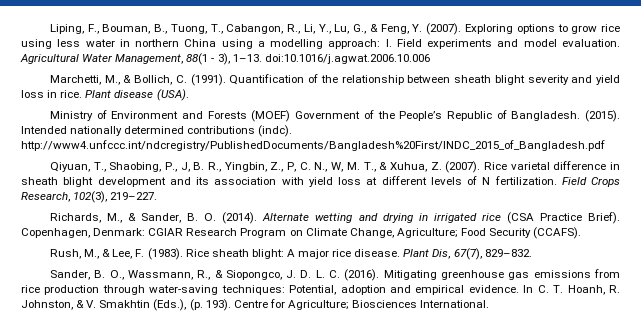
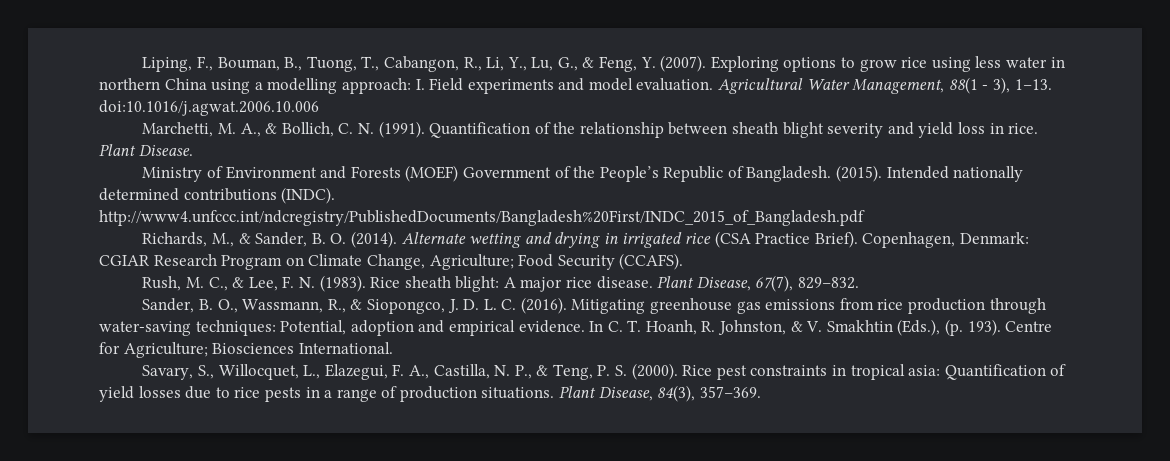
- Marchetti, M., & Bollich, C. (1991).
+ Marchetti, M. A., & Bollich, C. N. (1991).
- Plant disease (USA).
+ Plant Disease.
- Intended nationally determined contributions (indc). http://www4.unfccc.int/ndcregistry/PublishedDocuments/Bangladesh%20First/INDC_2015_of_Bangladesh.pdf
+ Intended nationally determined contributions (INDC). http://www4.unfccc.int/ndcregistry/PublishedDocuments/Bangladesh%20First/INDC_2015_of_Bangladesh.pdf
- Qiyuan, T., Shaobing, P., J, B. R., Yingbin, Z., P, C. N., W, M. T., & Xuhua, Z. (2007). Rice varietal difference in sheath blight development and its association with yield loss at different levels of N fertilization. Field Crops Research, 102(3), 219–227.
- Rush, M., & Lee, F. (1983).
+ Rush, M. C., & Lee, F. N. (1983).
- Plant Dis, 67(7), 829–832.
+ Plant Disease, 67(7), 829–832.
+ Savary, S., Willocquet, L., Elazegui, F. A., Castilla, N. P., & Teng, P. S. (2000). Rice pest constraints in tropical asia: Quantification of yield losses due to rice pests in a range of production situations. Plant Disease, 84(3), 357–369.

